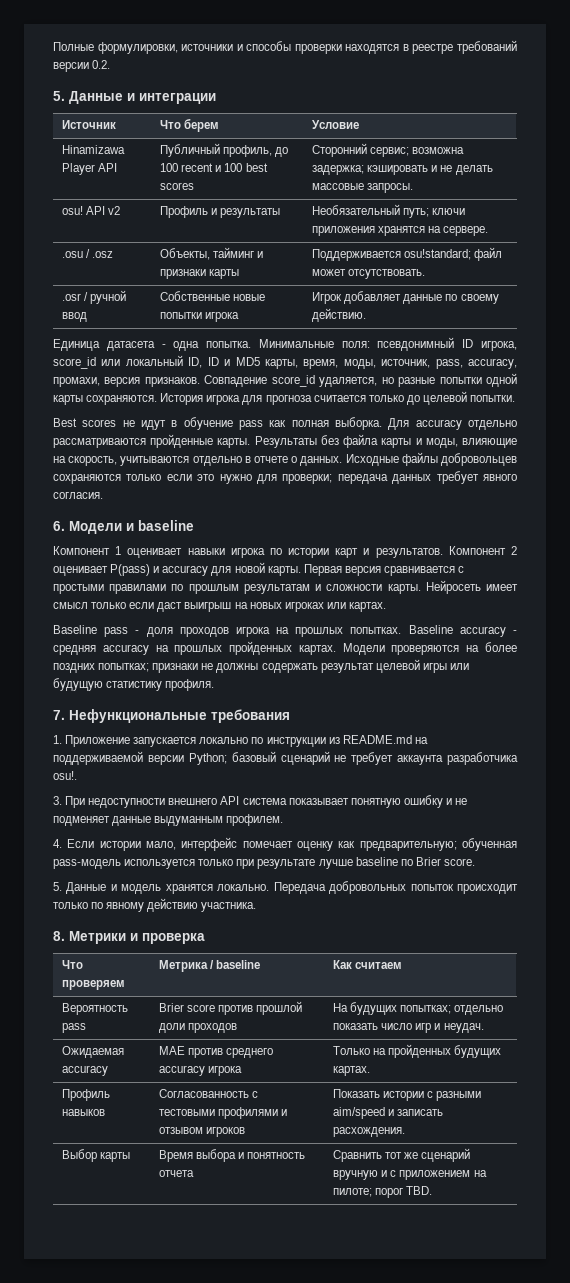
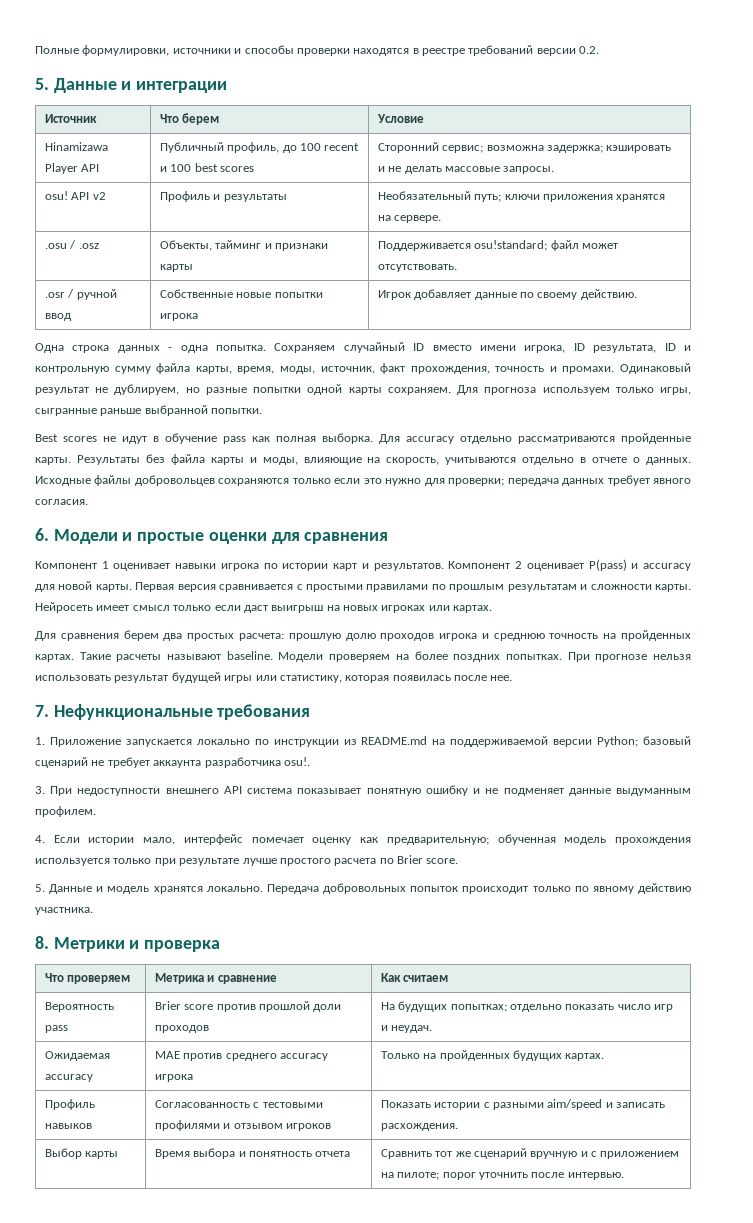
- Единица датасета - одна попытка. Минимальные поля: псевдонимный ID игрока, score_id или локальный ID, ID и MD5 карты, время, моды, источник, pass, accuracy, промахи, версия признаков. Совпадение score_id удаляется, но разные попытки одной карты сохраняются. История игрока для прогноза считается только до целевой попытки.
+ Одна строка данных - одна попытка. Сохраняем случайный ID вместо имени игрока, ID результата, ID и контрольную сумму файла карты, время, моды, источник, факт прохождения, точность и промахи. Одинаковый результат не дублируем, но разные попытки одной карты сохраняем. Для прогноза используем только игры, сыгранные раньше выбранной попытки.
- 6. Модели и baseline
+ 6. Модели и простые оценки для сравнения
- Baseline pass - доля проходов игрока на прошлых попытках. Baseline accuracy - средняя accuracy на прошлых пройденных картах. Модели проверяются на более поздних попытках; признаки не должны содержать результат целевой игры или будущую статистику профиля.
+ Для сравнения берем два простых расчета: прошлую долю проходов игрока и среднюю точность на пройденных картах. Такие расчеты называют baseline. Модели проверяем на более поздних попытках. При прогнозе нельзя использовать результат будущей игры или статистику, которая появилась после нее.
- 4. Если истории мало, интерфейс помечает оценку как предварительную; обученная pass-модель используется только при результате лучше baseline по Brier score.
+ 4. Если истории мало, интерфейс помечает оценку как предварительную; обученная модель прохождения используется только при результате лучше простого расчета по Brier score.
- Что проверяем | Метрика / baseline | Как считаем
+ Что проверяем | Метрика и сравнение | Как считаем
- Выбор карты | Время выбора и понятность отчета | Сравнить тот же сценарий вручную и с приложением на пилоте; порог TBD.
+ Выбор карты | Время выбора и понятность отчета | Сравнить тот же сценарий вручную и с приложением на пилоте; порог уточнить после интервью.

